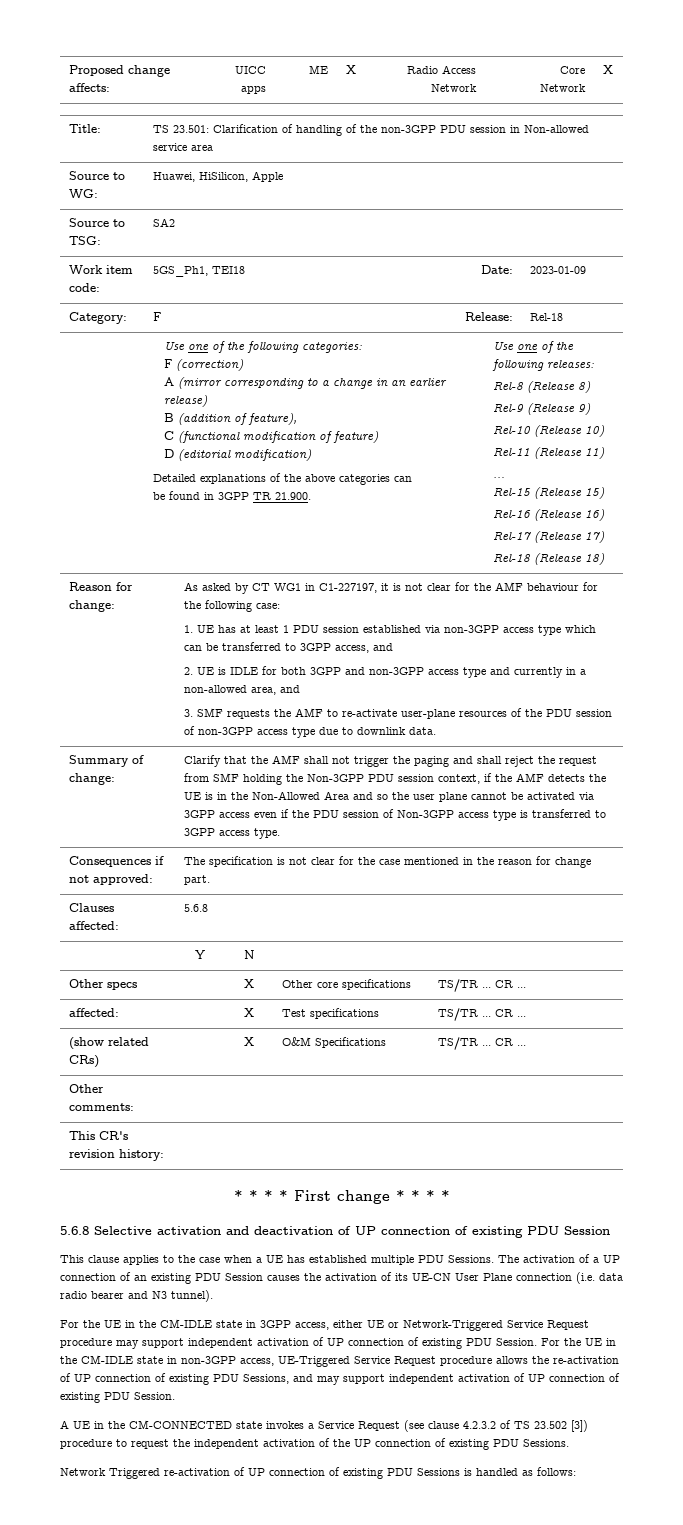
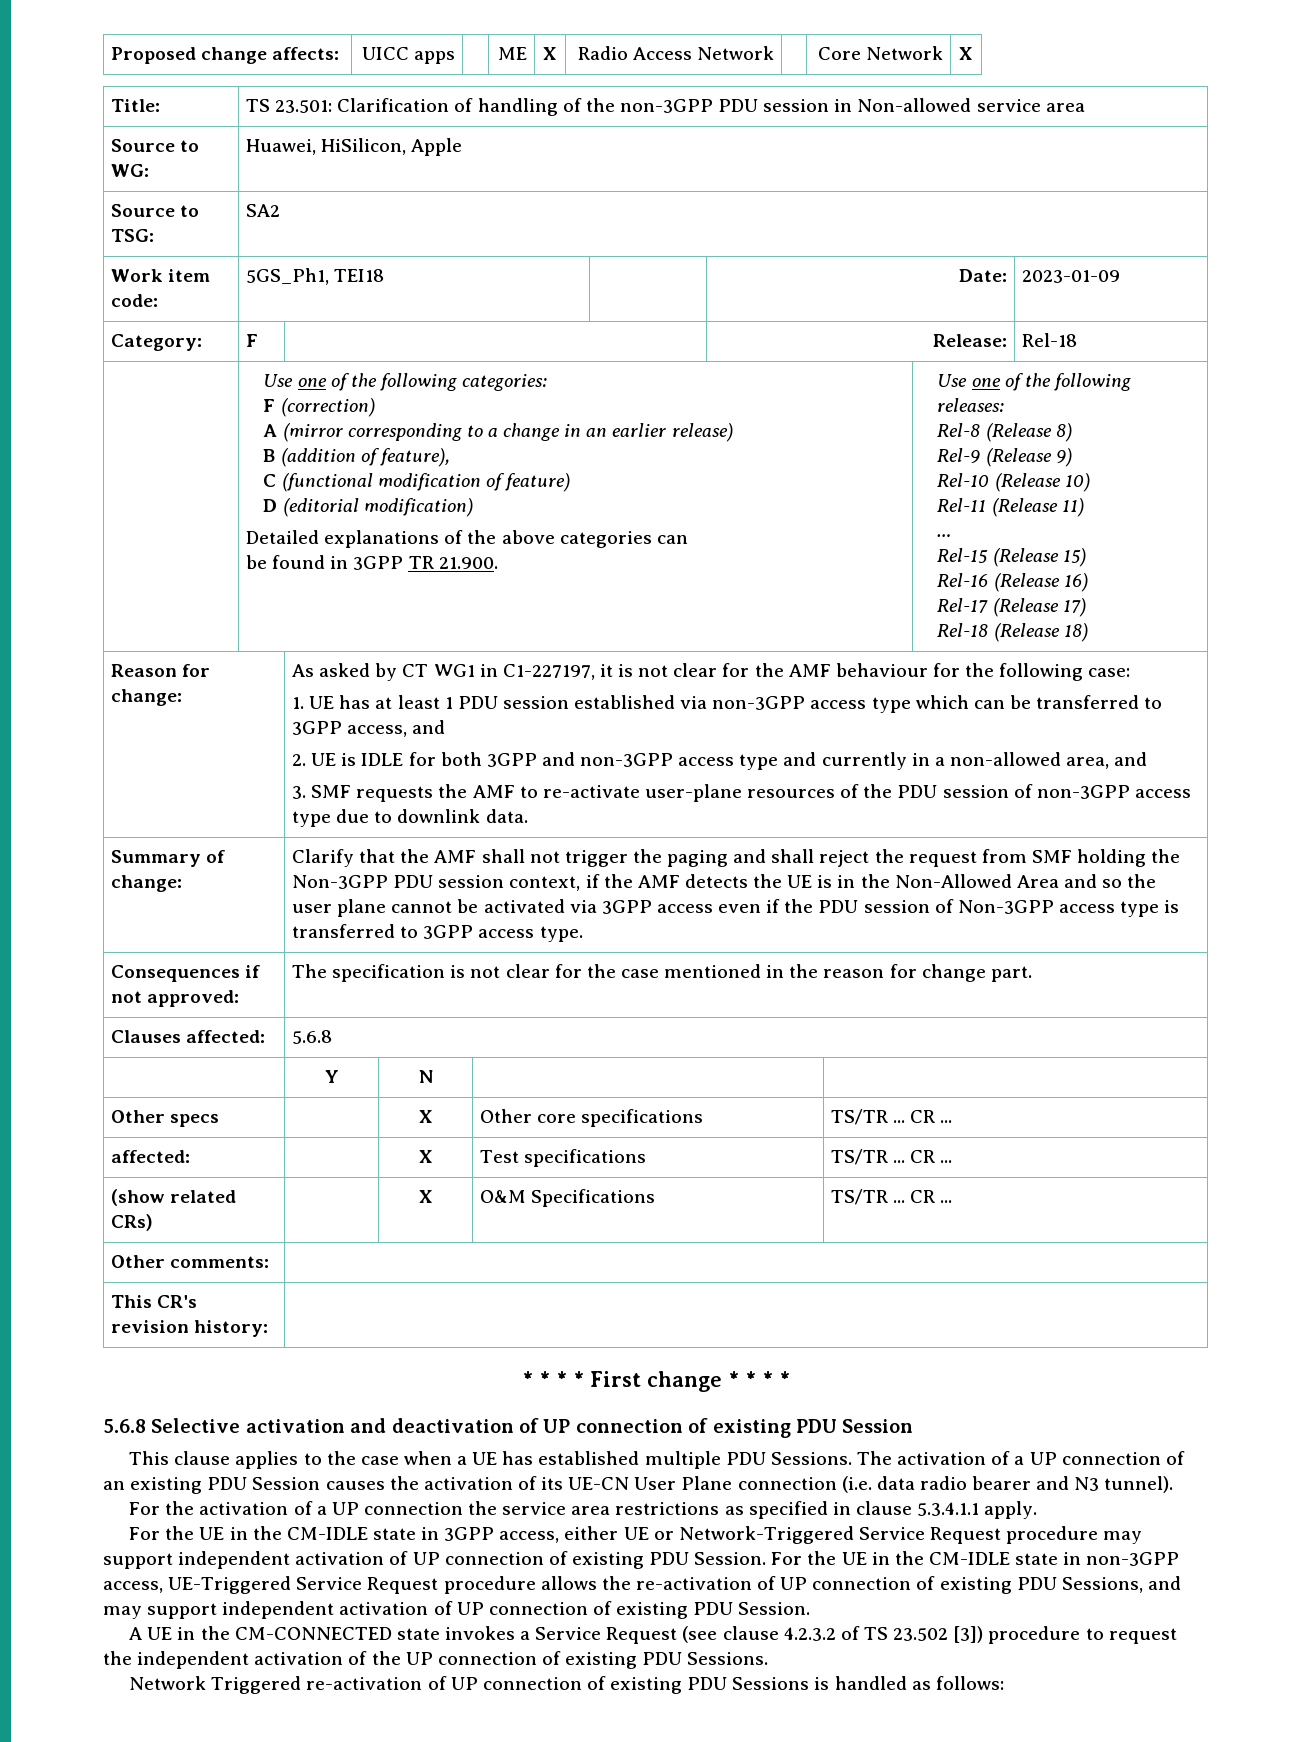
+ For the activation of a UP connection the service area restrictions as specified in clause 5.3.4.1.1 apply.

